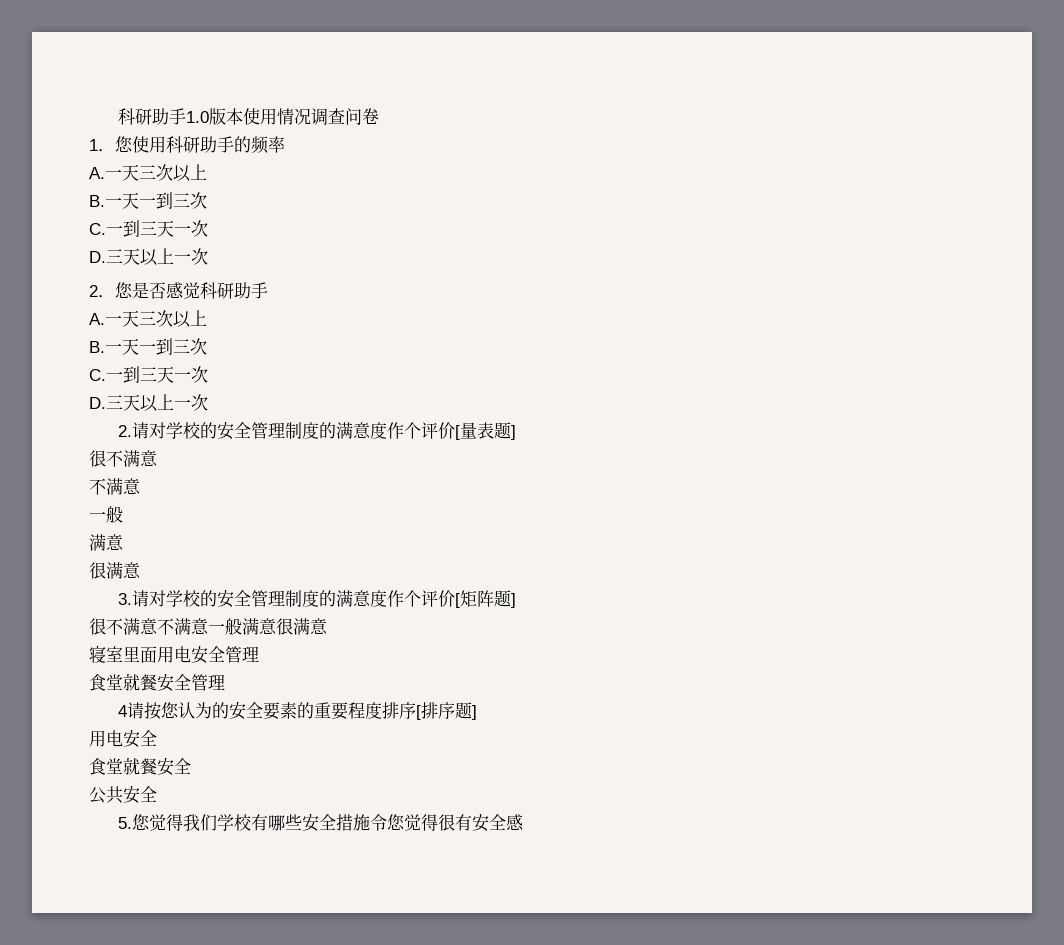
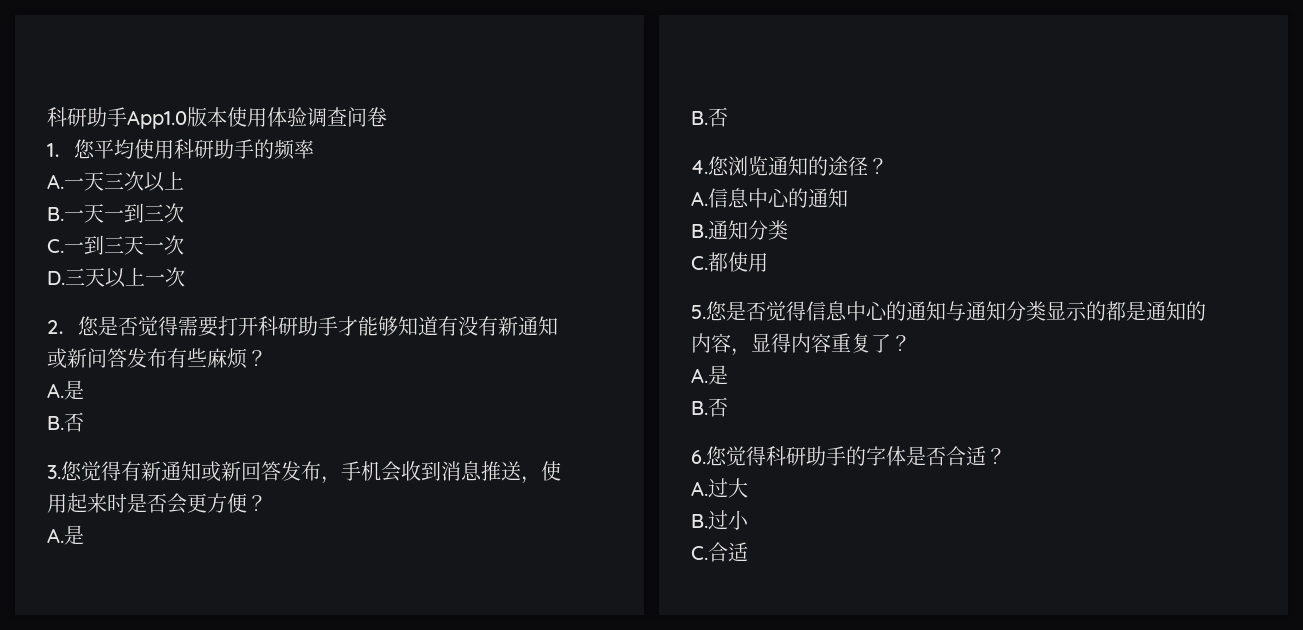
- 科研助手1.0版本使用情况调查问卷
+ 科研助手App1.0版本使用体验调查问卷
- 1．您使用科研助手的频率
+ 1．您平均使用科研助手的频率
- 2．您是否感觉科研助手
- A.一天三次以上
- B.一天一到三次
- C.一到三天一次
- D.三天以上一次
- 2.请对学校的安全管理制度的满意度作个评价[量表题]
- 很不满意
- 不满意
- 一般
- 满意
- 很满意
- 3.请对学校的安全管理制度的满意度作个评价[矩阵题]
- 很不满意不满意一般满意很满意
- 寝室里面用电安全管理
- 食堂就餐安全管理
- 4请按您认为的安全要素的重要程度排序[排序题]
- 用电安全
- 食堂就餐安全
- 公共安全
- 5.您觉得我们学校有哪些安全措施令您觉得很有安全感
+ 2．您是否觉得需要打开科研助手才能够知道有没有新通知或新问答发布有些麻烦？
+ A.是
+ B.否
+ 3.您觉得有新通知或新回答发布，手机会收到消息推送，使用起来时是否会更方便？
+ A.是
+ B.否
+ 4.您浏览通知的途径？
+ A.信息中心的通知
+ B.通知分类
+ C.都使用
+ 5.您是否觉得信息中心的通知与通知分类显示的都是通知的内容，显得内容重复了？
+ A.是
+ B.否
+ 6.您觉得科研助手的字体是否合适？
+ A.过大
+ B.过小
+ C.合适

